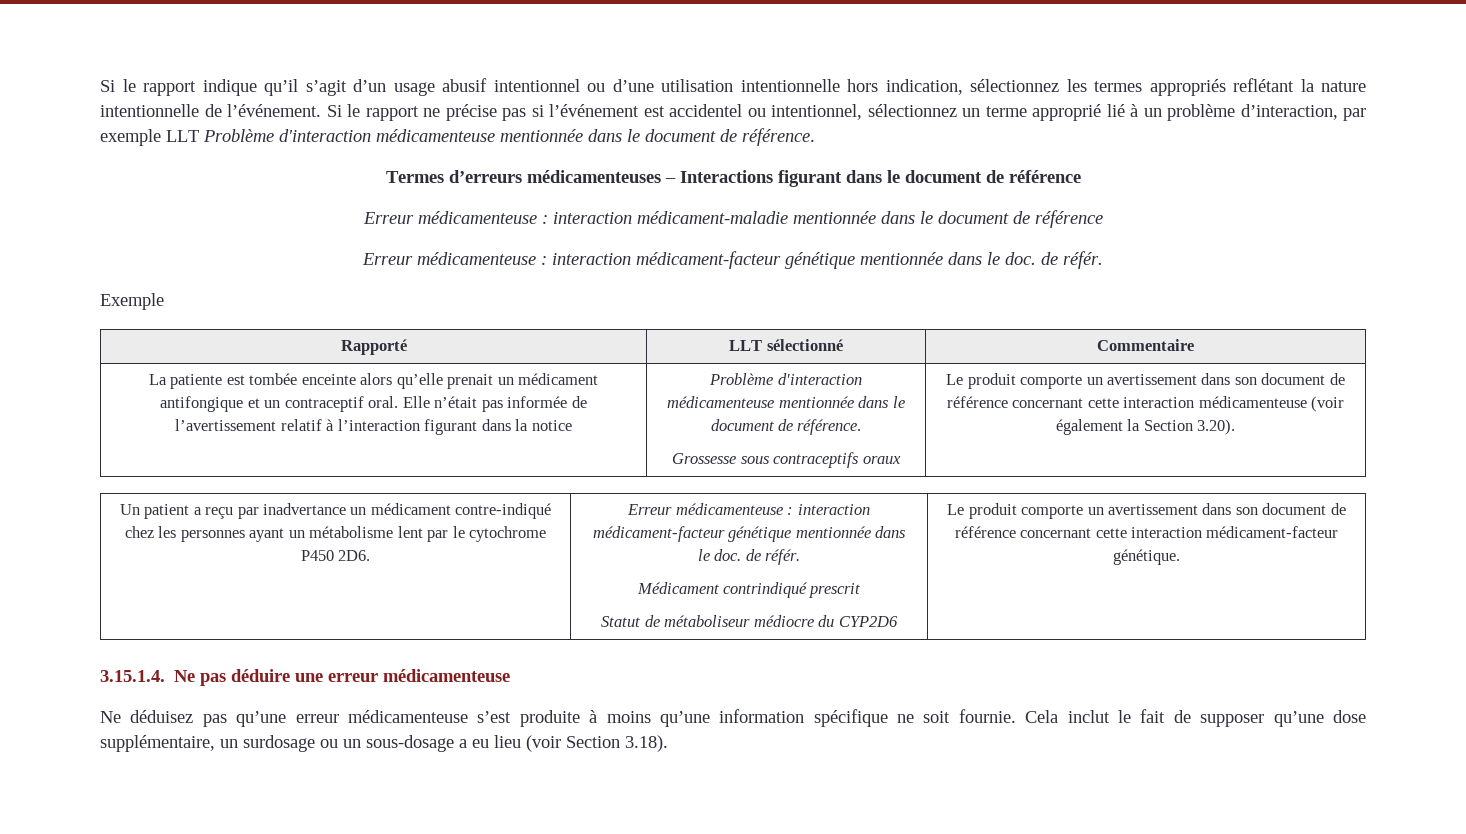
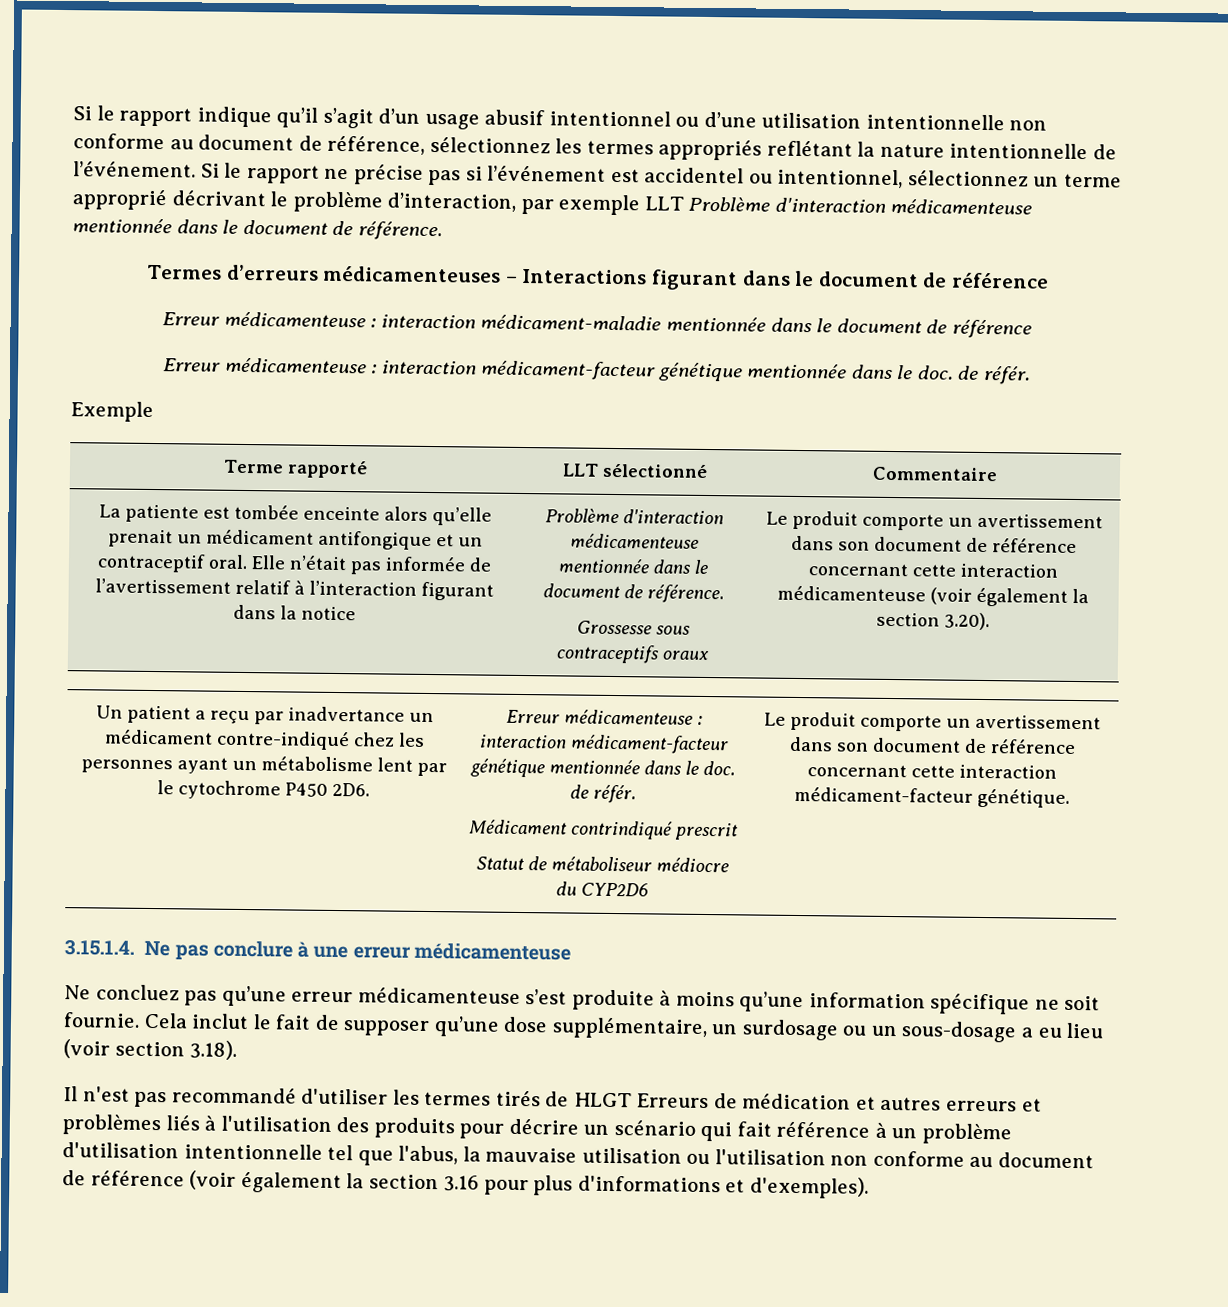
- Si le rapport indique qu’il s’agit d’un usage abusif intentionnel ou d’une utilisation intentionnelle hors indication, sélectionnez les termes appropriés reflétant la nature intentionnelle de l’événement.
+ Si le rapport indique qu’il s’agit d’un usage abusif intentionnel ou d’une utilisation intentionnelle non conforme au document de référence, sélectionnez les termes appropriés reflétant la nature intentionnelle de l’événement.
- Si le rapport ne précise pas si l’événement est accidentel ou intentionnel, sélectionnez un terme approprié lié à un problème d’interaction, par exemple LLT Problème d'interaction médicamenteuse mentionnée dans le document de référence.
+ Si le rapport ne précise pas si l’événement est accidentel ou intentionnel, sélectionnez un terme approprié décrivant le problème d’interaction, par exemple LLT Problème d'interaction médicamenteuse mentionnée dans le document de référence.
- Rapporté | LLT sélectionné | Commentaire
+ Terme rapporté | LLT sélectionné | Commentaire
- Le produit comporte un avertissement dans son document de référence concernant cette interaction médicamenteuse (voir également la Section 3.20).
+ Le produit comporte un avertissement dans son document de référence concernant cette interaction médicamenteuse (voir également la section 3.20).
- 3.15.1.4. Ne pas déduire une erreur médicamenteuse
+ 3.15.1.4. Ne pas conclure à une erreur médicamenteuse
- Ne déduisez pas qu’une erreur médicamenteuse s’est produite à moins qu’une information spécifique ne soit fournie.
+ Ne concluez pas qu’une erreur médicamenteuse s’est produite à moins qu’une information spécifique ne soit fournie.
- Cela inclut le fait de supposer qu’une dose supplémentaire, un surdosage ou un sous-dosage a eu lieu (voir Section 3.18).
+ Cela inclut le fait de supposer qu’une dose supplémentaire, un surdosage ou un sous-dosage a eu lieu (voir section 3.18).
+ Il n'est pas recommandé d'utiliser les termes tirés de HLGT Erreurs de médication et autres erreurs et problèmes liés à l'utilisation des produits pour décrire un scénario qui fait référence à un problème d'utilisation intentionnelle tel que l'abus, la mauvaise utilisation ou l'utilisation non conforme au document de référence (voir également la section 3.16 pour plus d'informations et d'exemples).

